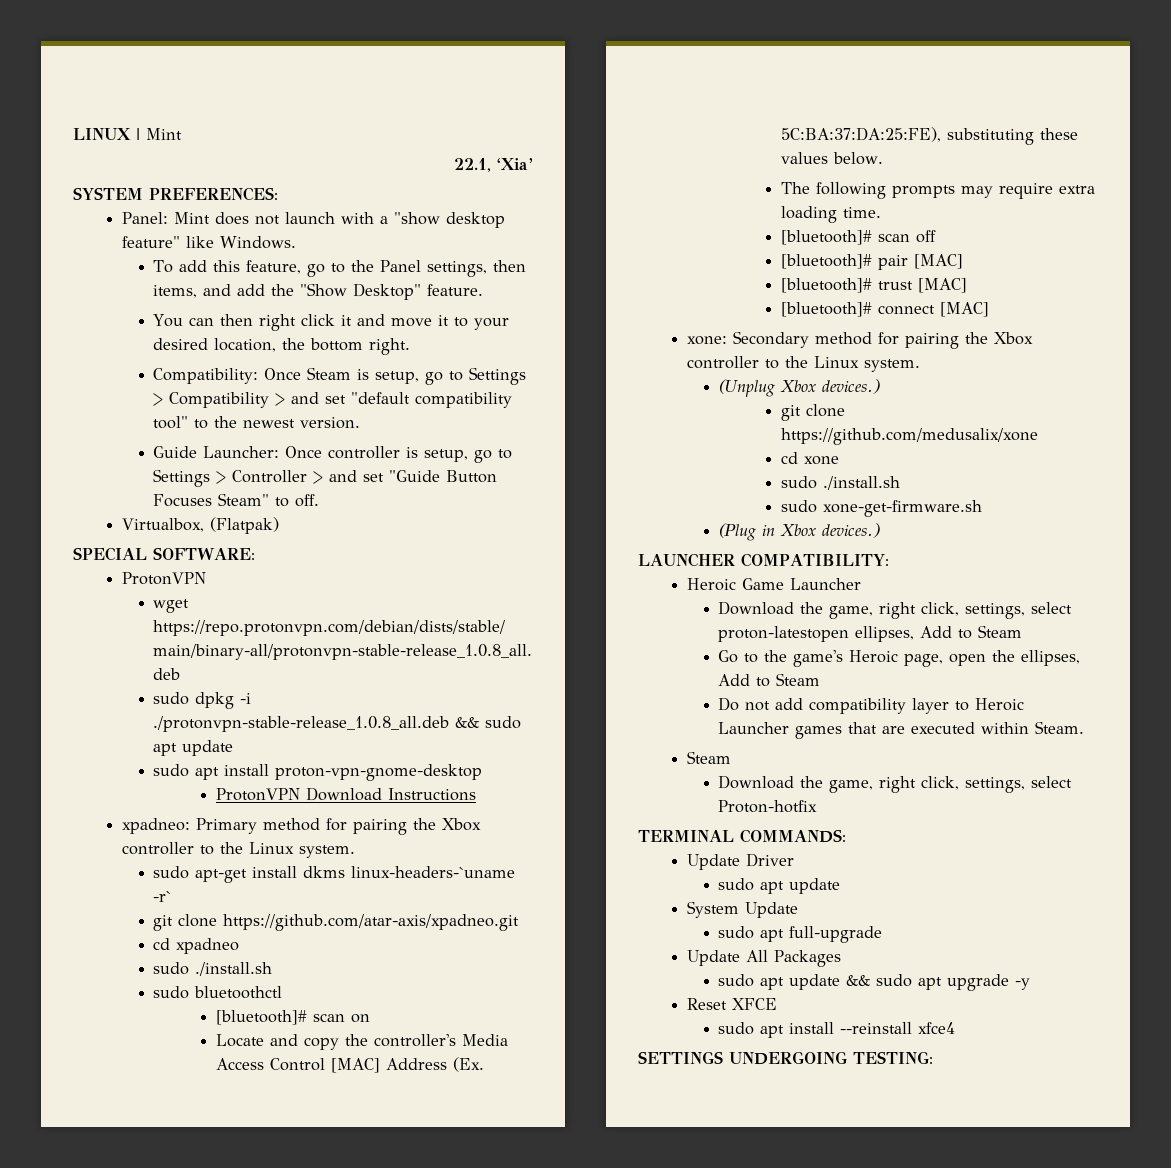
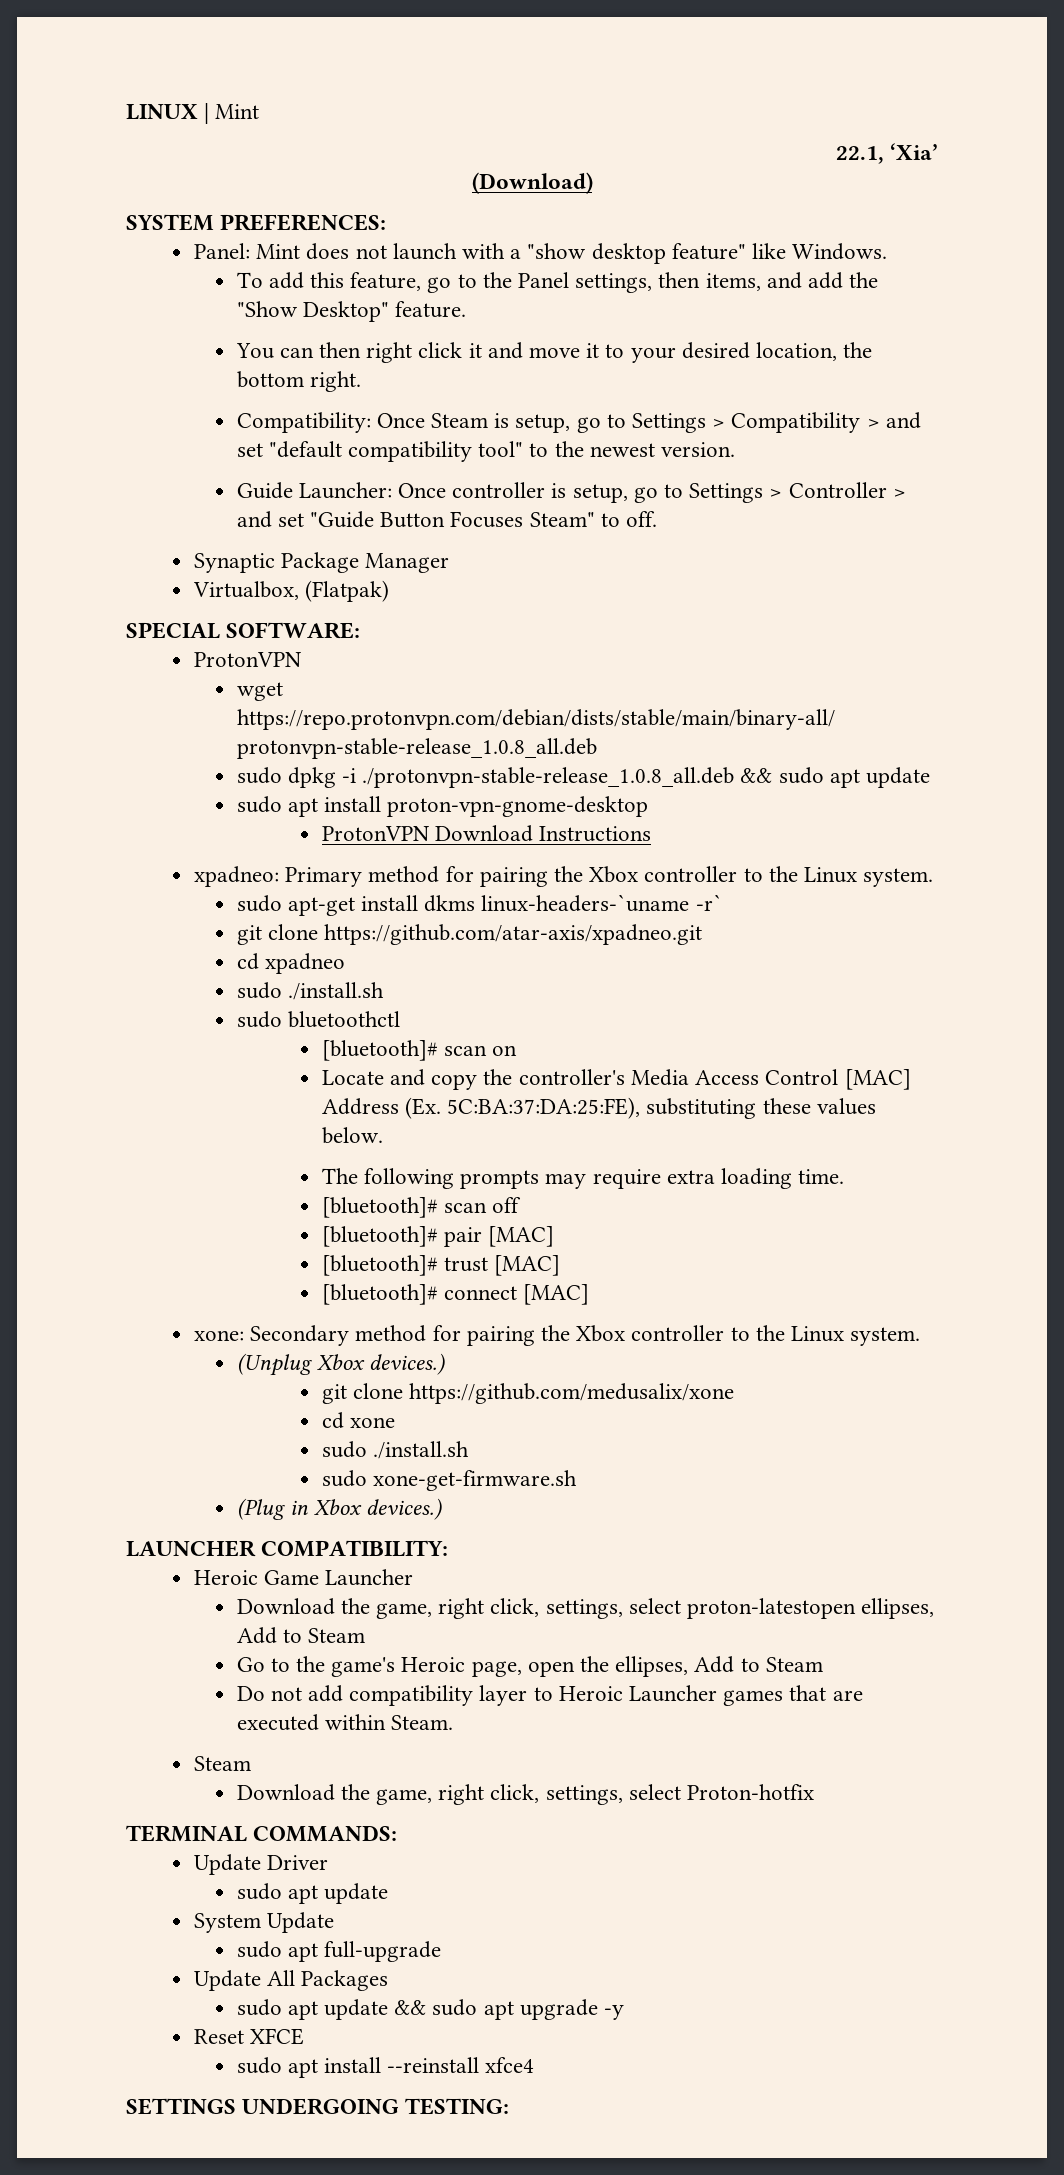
+ (Download)
+ Synaptic Package Manager

